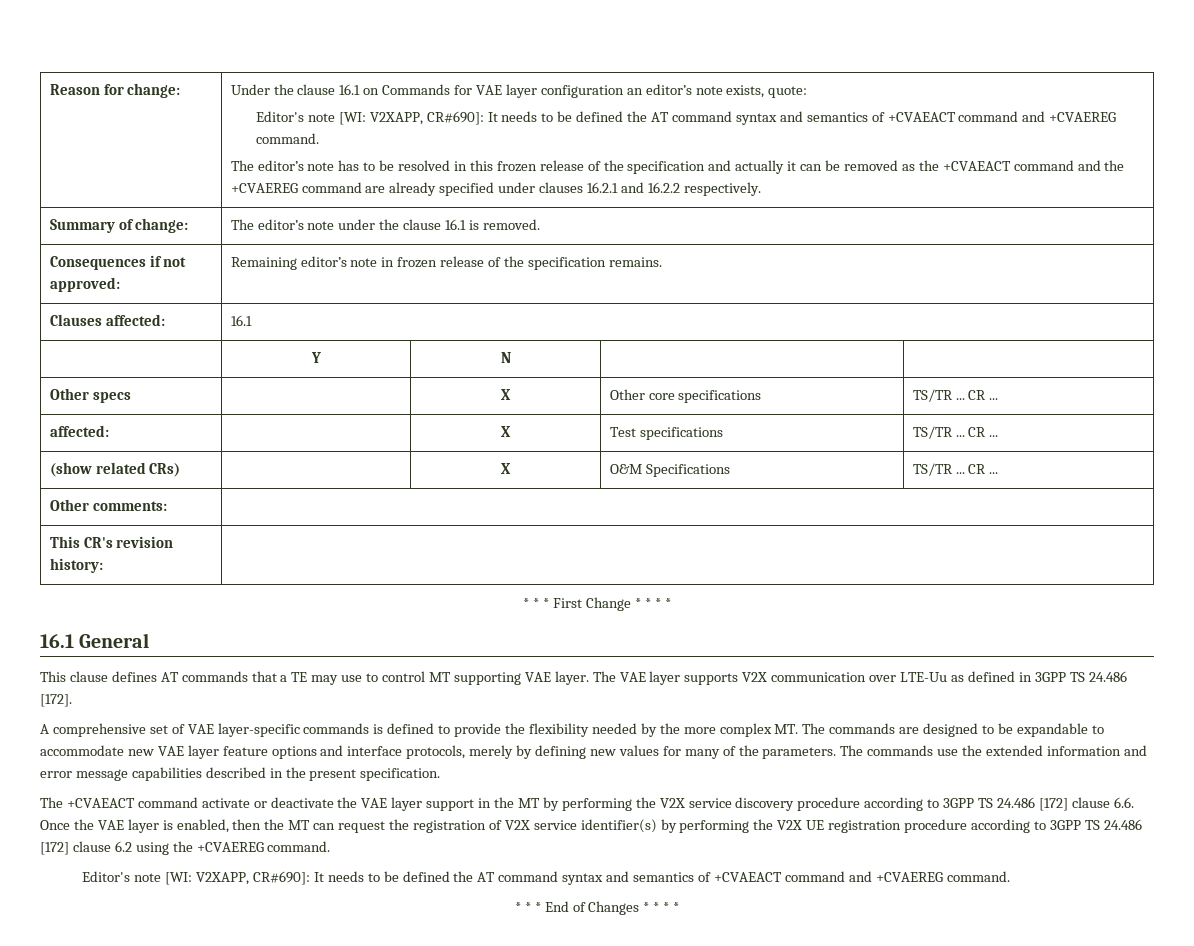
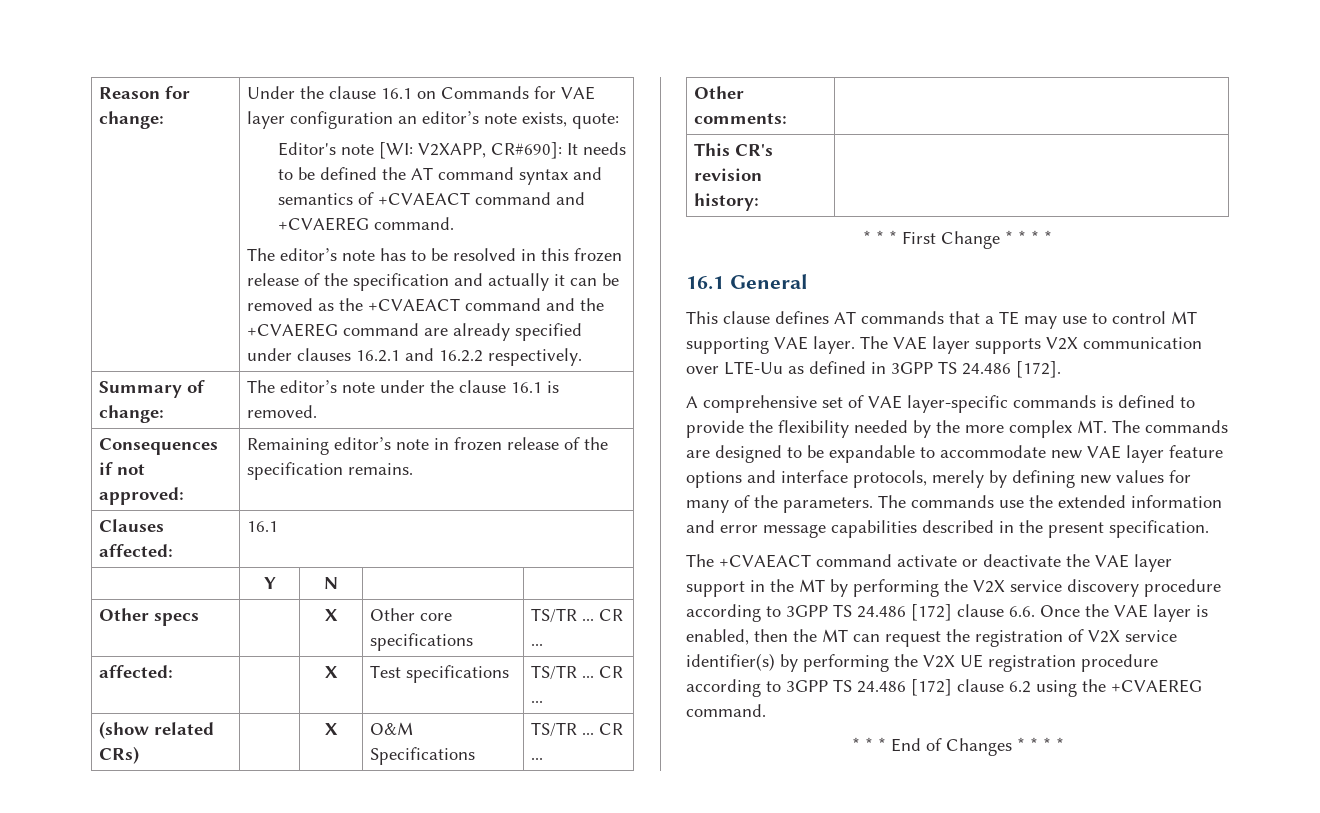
  The +CVAEACT command activate or deactivate the VAE layer support in the MT by performing the V2X service discovery procedure according to 3GPP TS 24.486 [172] clause 6.6. Once the VAE layer is enabled, then the MT can request the registration of V2X service identifier(s) by performing the V2X UE registration procedure according to 3GPP TS 24.486 [172] clause 6.2 using the +CVAEREG command.
- Editor's note [WI: V2XAPP, CR#690]: It needs to be defined the AT command syntax and semantics of +CVAEACT command and +CVAEREG command.

